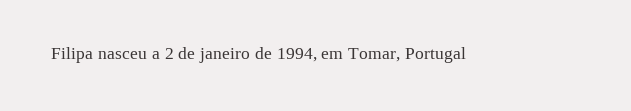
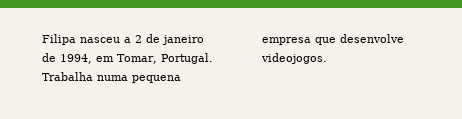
- Filipa nasceu a 2 de janeiro de 1994, em Tomar, Portugal
+ Filipa nasceu a 2 de janeiro de 1994, em Tomar, Portugal. Trabalha numa pequena empresa que desenvolve videojogos.

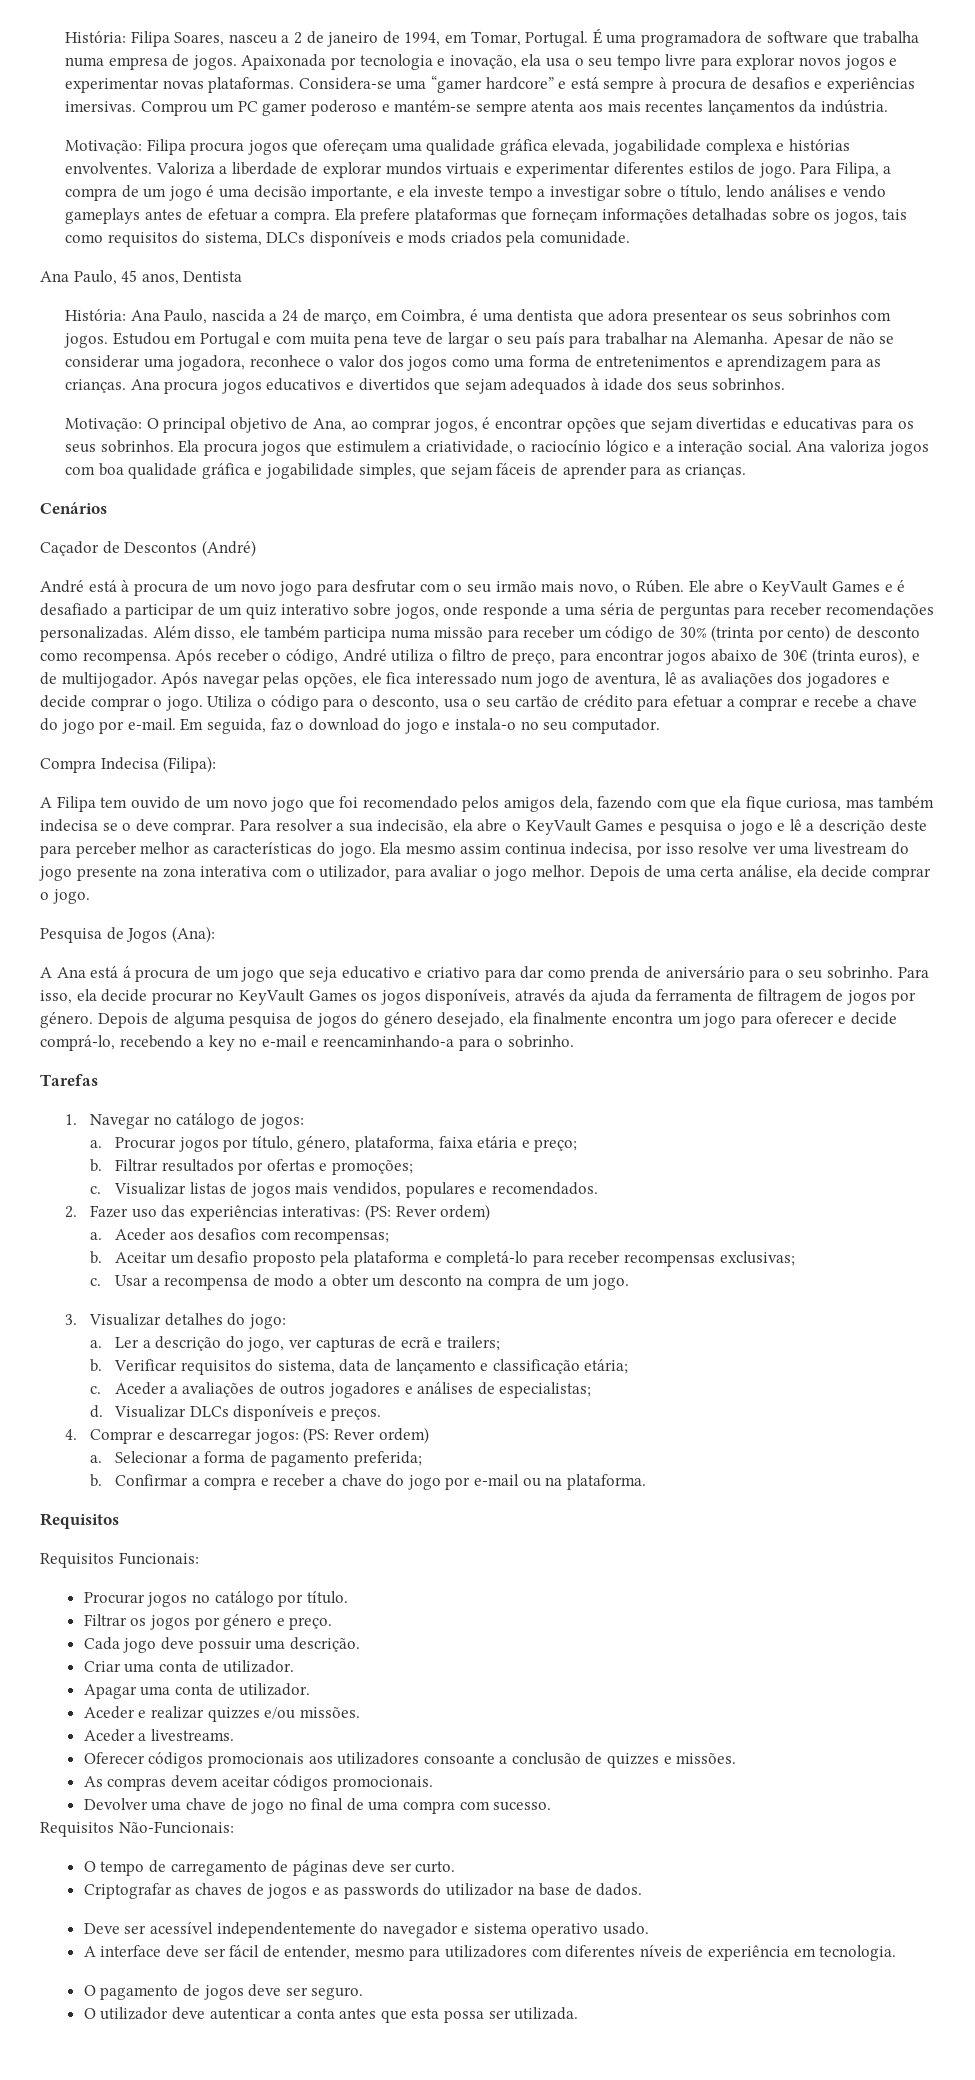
- Filipa nasceu a 2 de janeiro de 1994, em Tomar, Portugal.
+ História: Filipa Soares, nasceu a 2 de janeiro de 1994, em Tomar, Portugal.
- Trabalha numa pequena empresa que desenvolve videojogos.
+ É uma programadora de software que trabalha numa empresa de jogos. Apaixonada por tecnologia e inovação, ela usa o seu tempo livre para explorar novos jogos e experimentar novas plataformas. Considera-se uma “gamer hardcore” e está sempre à procura de desafios e experiências imersivas. Comprou um PC gamer poderoso e mantém-se sempre atenta aos mais recentes lançamentos da indústria.
+ Motivação: Filipa procura jogos que ofereçam uma qualidade gráfica elevada, jogabilidade complexa e histórias envolventes. Valoriza a liberdade de explorar mundos virtuais e experimentar diferentes estilos de jogo. Para Filipa, a compra de um jogo é uma decisão importante, e ela investe tempo a investigar sobre o título, lendo análises e vendo gameplays antes de efetuar a compra. Ela prefere plataformas que forneçam informações detalhadas sobre os jogos, tais como requisitos do sistema, DLCs disponíveis e mods criados pela comunidade.
+ Ana Paulo, 45 anos, Dentista
+ História: Ana Paulo, nascida a 24 de março, em Coimbra, é uma dentista que adora presentear os seus sobrinhos com jogos. Estudou em Portugal e com muita pena teve de largar o seu país para trabalhar na Alemanha. Apesar de não se considerar uma jogadora, reconhece o valor dos jogos como uma forma de entretenimentos e aprendizagem para as crianças. Ana procura jogos educativos e divertidos que sejam adequados à idade dos seus sobrinhos.
+ Motivação: O principal objetivo de Ana, ao comprar jogos, é encontrar opções que sejam divertidas e educativas para os seus sobrinhos. Ela procura jogos que estimulem a criatividade, o raciocínio lógico e a interação social. Ana valoriza jogos com boa qualidade gráfica e jogabilidade simples, que sejam fáceis de aprender para as crianças.
+ Cenários
+ Caçador de Descontos (André)
+ André está à procura de um novo jogo para desfrutar com o seu irmão mais novo, o Rúben. Ele abre o KeyVault Games e é desafiado a participar de um quiz interativo sobre jogos, onde responde a uma séria de perguntas para receber recomendações personalizadas. Além disso, ele também participa numa missão para receber um código de 30% (trinta por cento) de desconto como recompensa. Após receber o código, André utiliza o filtro de preço, para encontrar jogos abaixo de 30€ (trinta euros), e de multijogador. Após navegar pelas opções, ele fica interessado num jogo de aventura, lê as avaliações dos jogadores e decide comprar o jogo. Utiliza o código para o desconto, usa o seu cartão de crédito para efetuar a comprar e recebe a chave do jogo por e-mail. Em seguida, faz o download do jogo e instala-o no seu computador.
+ Compra Indecisa (Filipa):
+ A Filipa tem ouvido de um novo jogo que foi recomendado pelos amigos dela, fazendo com que ela fique curiosa, mas também indecisa se o deve comprar. Para resolver a sua indecisão, ela abre o KeyVault Games e pesquisa o jogo e lê a descrição deste para perceber melhor as características do jogo. Ela mesmo assim continua indecisa, por isso resolve ver uma livestream do jogo presente na zona interativa com o utilizador, para avaliar o jogo melhor. Depois de uma certa análise, ela decide comprar o jogo.
+ Pesquisa de Jogos (Ana):
+ A Ana está á procura de um jogo que seja educativo e criativo para dar como prenda de aniversário para o seu sobrinho. Para isso, ela decide procurar no KeyVault Games os jogos disponíveis, através da ajuda da ferramenta de filtragem de jogos por género. Depois de alguma pesquisa de jogos do género desejado, ela finalmente encontra um jogo para oferecer e decide comprá-lo, recebendo a key no e-mail e reencaminhando-a para o sobrinho.
+ Tarefas
+ 1. Navegar no catálogo de jogos:
+ a. Procurar jogos por título, género, plataforma, faixa etária e preço;
+ b. Filtrar resultados por ofertas e promoções;
+ c. Visualizar listas de jogos mais vendidos, populares e recomendados.
+ 2. Fazer uso das experiências interativas: (PS: Rever ordem)
+ a. Aceder aos desafios com recompensas;
+ b. Aceitar um desafio proposto pela plataforma e completá-lo para receber recompensas exclusivas;
+ c. Usar a recompensa de modo a obter um desconto na compra de um jogo.
+ 3. Visualizar detalhes do jogo:
+ a. Ler a descrição do jogo, ver capturas de ecrã e trailers;
+ b. Verificar requisitos do sistema, data de lançamento e classificação etária;
+ c. Aceder a avaliações de outros jogadores e análises de especialistas;
+ d. Visualizar DLCs disponíveis e preços.
+ 4. Comprar e descarregar jogos: (PS: Rever ordem)
+ a. Selecionar a forma de pagamento preferida;
+ b. Confirmar a compra e receber a chave do jogo por e-mail ou na plataforma.
+ Requisitos
+ Requisitos Funcionais:
+ Procurar jogos no catálogo por título.
+ Filtrar os jogos por género e preço.
+ Cada jogo deve possuir uma descrição.
+ Criar uma conta de utilizador.
+ Apagar uma conta de utilizador.
+ Aceder e realizar quizzes e/ou missões.
+ Aceder a livestreams.
+ Oferecer códigos promocionais aos utilizadores consoante a conclusão de quizzes e missões.
+ As compras devem aceitar códigos promocionais.
+ Devolver uma chave de jogo no final de uma compra com sucesso.
+ Requisitos Não-Funcionais:
+ O tempo de carregamento de páginas deve ser curto.
+ Criptografar as chaves de jogos e as passwords do utilizador na base de dados.
+ Deve ser acessível independentemente do navegador e sistema operativo usado.
+ A interface deve ser fácil de entender, mesmo para utilizadores com diferentes níveis de experiência em tecnologia.
+ O pagamento de jogos deve ser seguro.
+ O utilizador deve autenticar a conta antes que esta possa ser utilizada.

